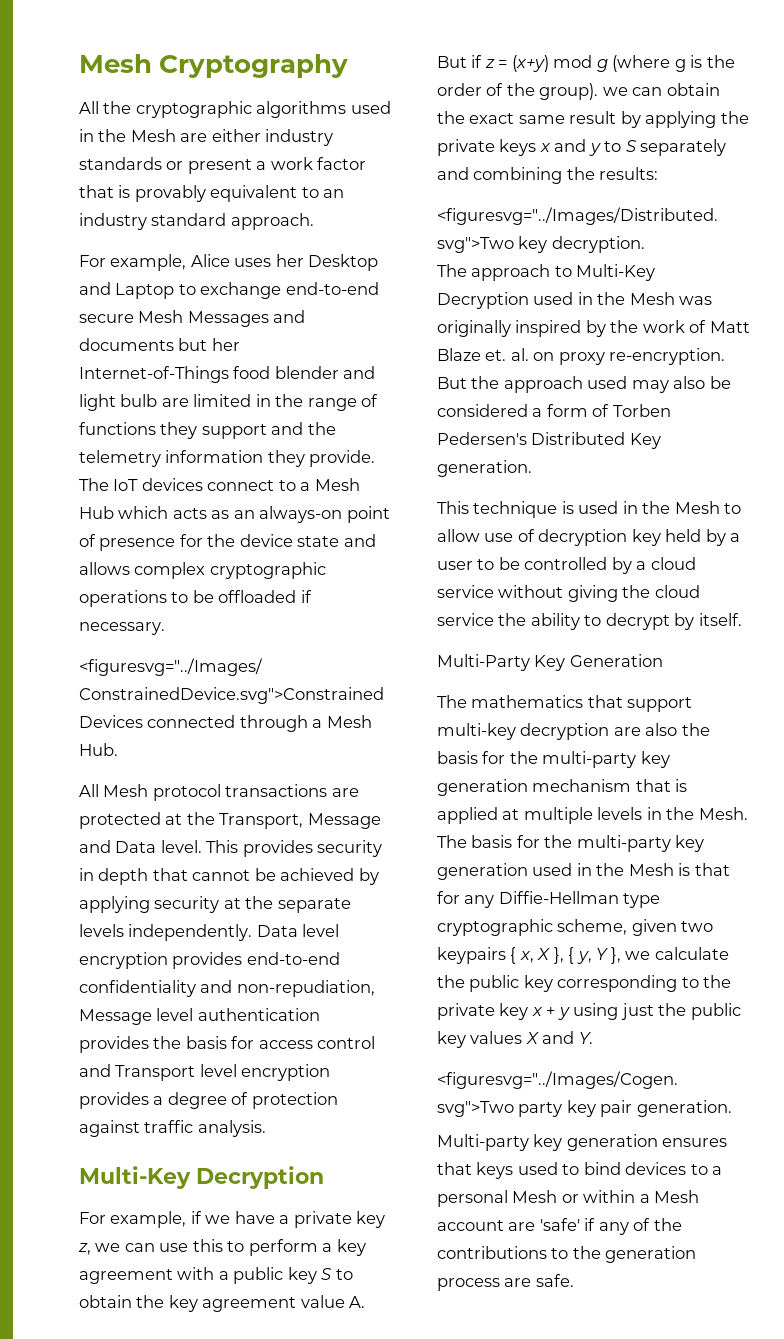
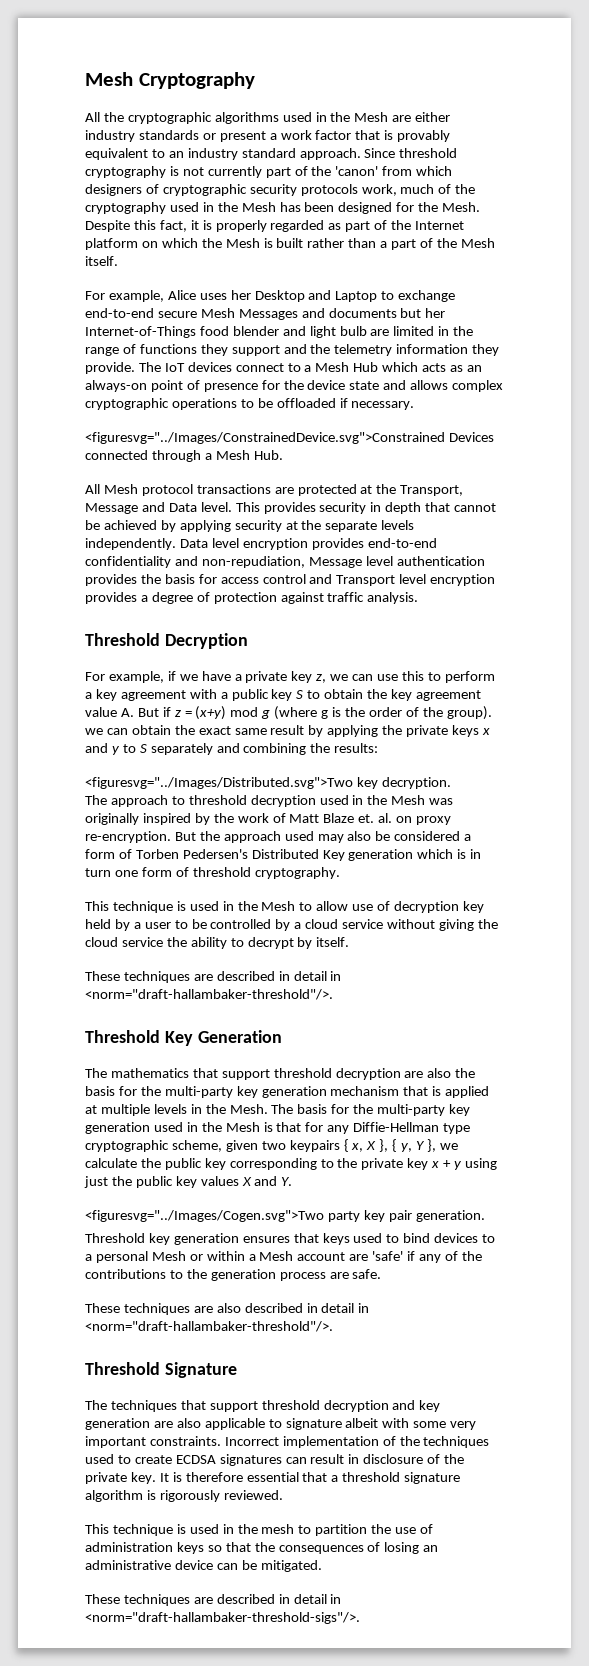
+ Since threshold cryptography is not currently part of the 'canon' from which designers of cryptographic security protocols work, much of the cryptography used in the Mesh has been designed for the Mesh. Despite this fact, it is properly regarded as part of the Internet platform on which the Mesh is built rather than a part of the Mesh itself.
  Data level encryption provides end-to-end confidentiality and non-repudiation, Message level authentication provides the basis for access control and Transport level encryption provides a degree of protection against traffic analysis.
- Multi-Key Decryption
+ Threshold Decryption
- The approach to Multi-Key Decryption used in the Mesh was originally inspired by the work of Matt Blaze et. al. on proxy re-encryption.
+ The approach to threshold decryption used in the Mesh was originally inspired by the work of Matt Blaze et. al. on proxy re-encryption.
- But the approach used may also be considered a form of Torben Pedersen's Distributed Key generation.
+ But the approach used may also be considered a form of Torben Pedersen's Distributed Key generation which is in turn one form of threshold cryptography.
- Multi-Party Key Generation
+ These techniques are described in detail in <norm="draft-hallambaker-threshold"/>.
+ Threshold Key Generation
- The mathematics that support multi-key decryption are also the basis for the multi-party key generation mechanism that is applied at multiple levels in the Mesh.
+ The mathematics that support threshold decryption are also the basis for the multi-party key generation mechanism that is applied at multiple levels in the Mesh.
- Multi-party key generation ensures that keys used to bind devices to a personal Mesh or within a Mesh account are 'safe' if any of the contributions to the generation process are safe.
+ Threshold key generation ensures that keys used to bind devices to a personal Mesh or within a Mesh account are 'safe' if any of the contributions to the generation process are safe.
+ These techniques are also described in detail in <norm="draft-hallambaker-threshold"/>.
+ Threshold Signature
+ The techniques that support threshold decryption and key generation are also applicable to signature albeit with some very important constraints. Incorrect implementation of the techniques used to create ECDSA signatures can result in disclosure of the private key. It is therefore essential that a threshold signature algorithm is rigorously reviewed.
+ This technique is used in the mesh to partition the use of administration keys so that the consequences of losing an administrative device can be mitigated.
+ These techniques are described in detail in <norm="draft-hallambaker-threshold-sigs"/>.

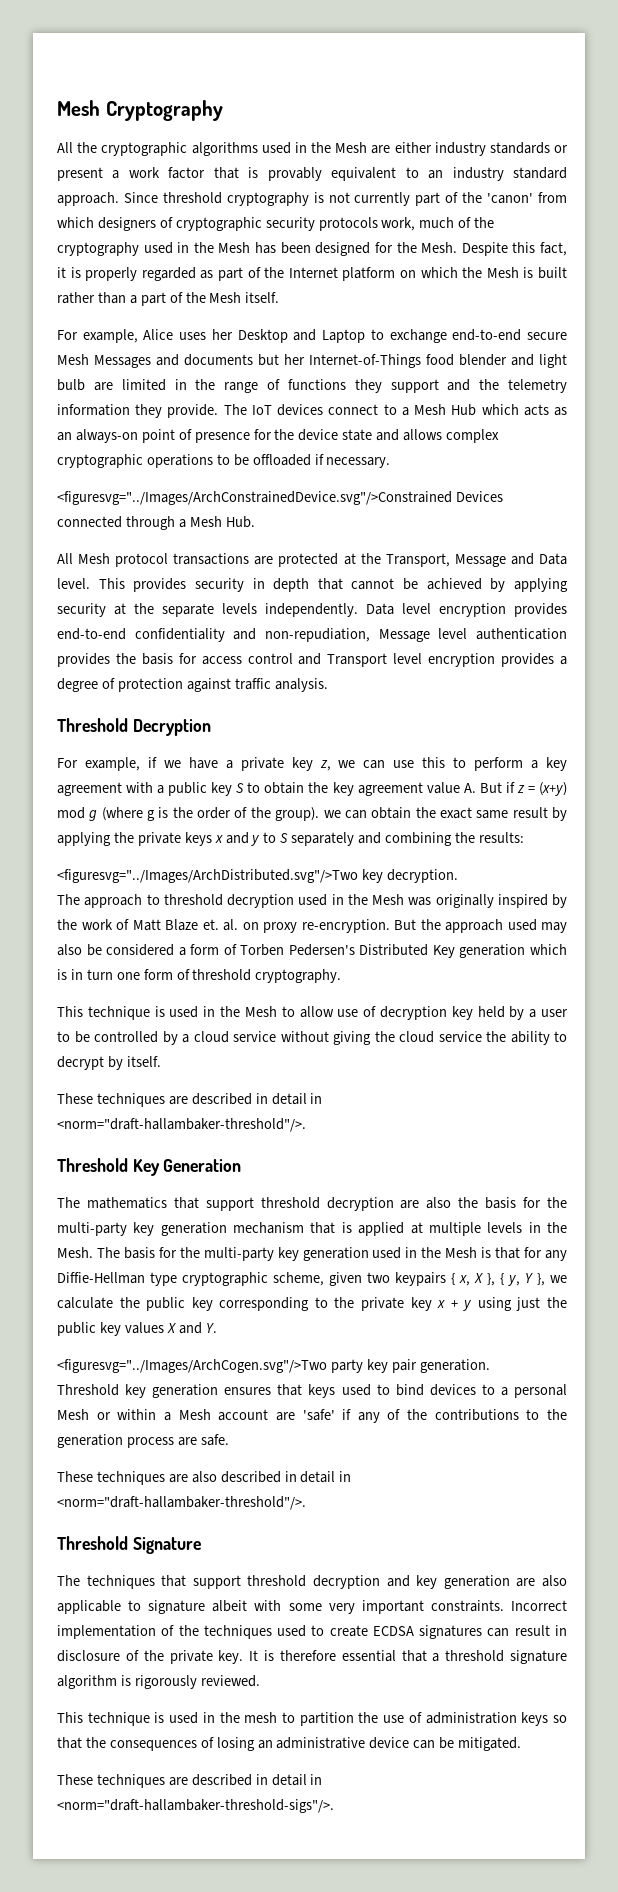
- <figuresvg="../Images/ConstrainedDevice.svg">Constrained Devices connected through a Mesh Hub.
+ <figuresvg="../Images/ArchConstrainedDevice.svg"/>Constrained Devices connected through a Mesh Hub.
- <figuresvg="../Images/Distributed.svg">Two key decryption.
+ <figuresvg="../Images/ArchDistributed.svg"/>Two key decryption.
- <figuresvg="../Images/Cogen.svg">Two party key pair generation.
+ <figuresvg="../Images/ArchCogen.svg"/>Two party key pair generation.

